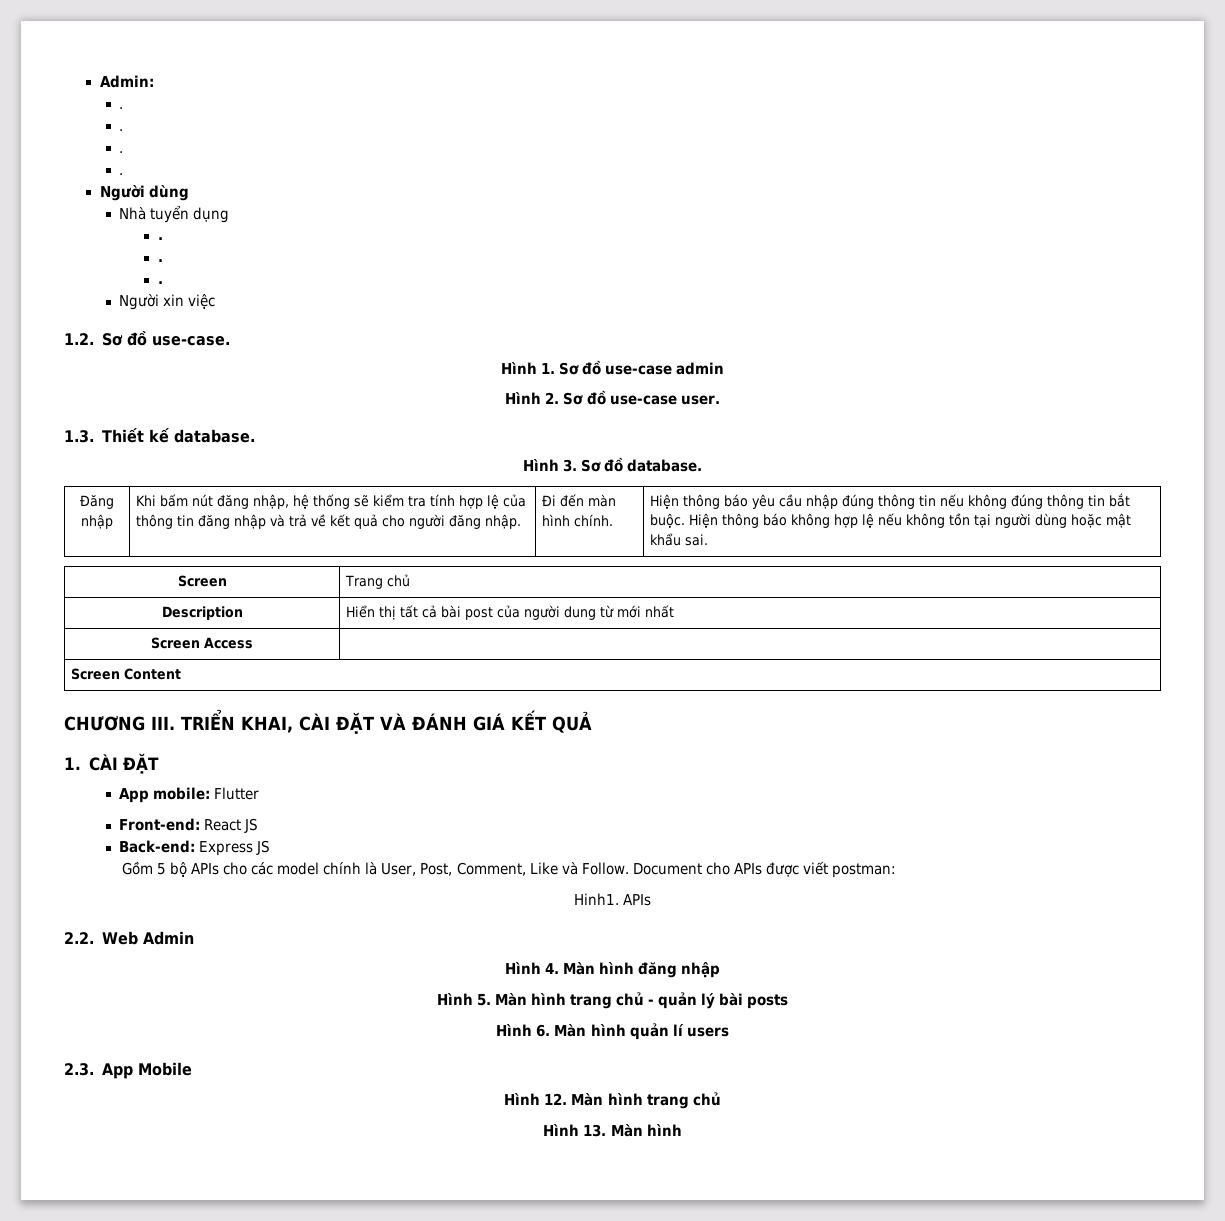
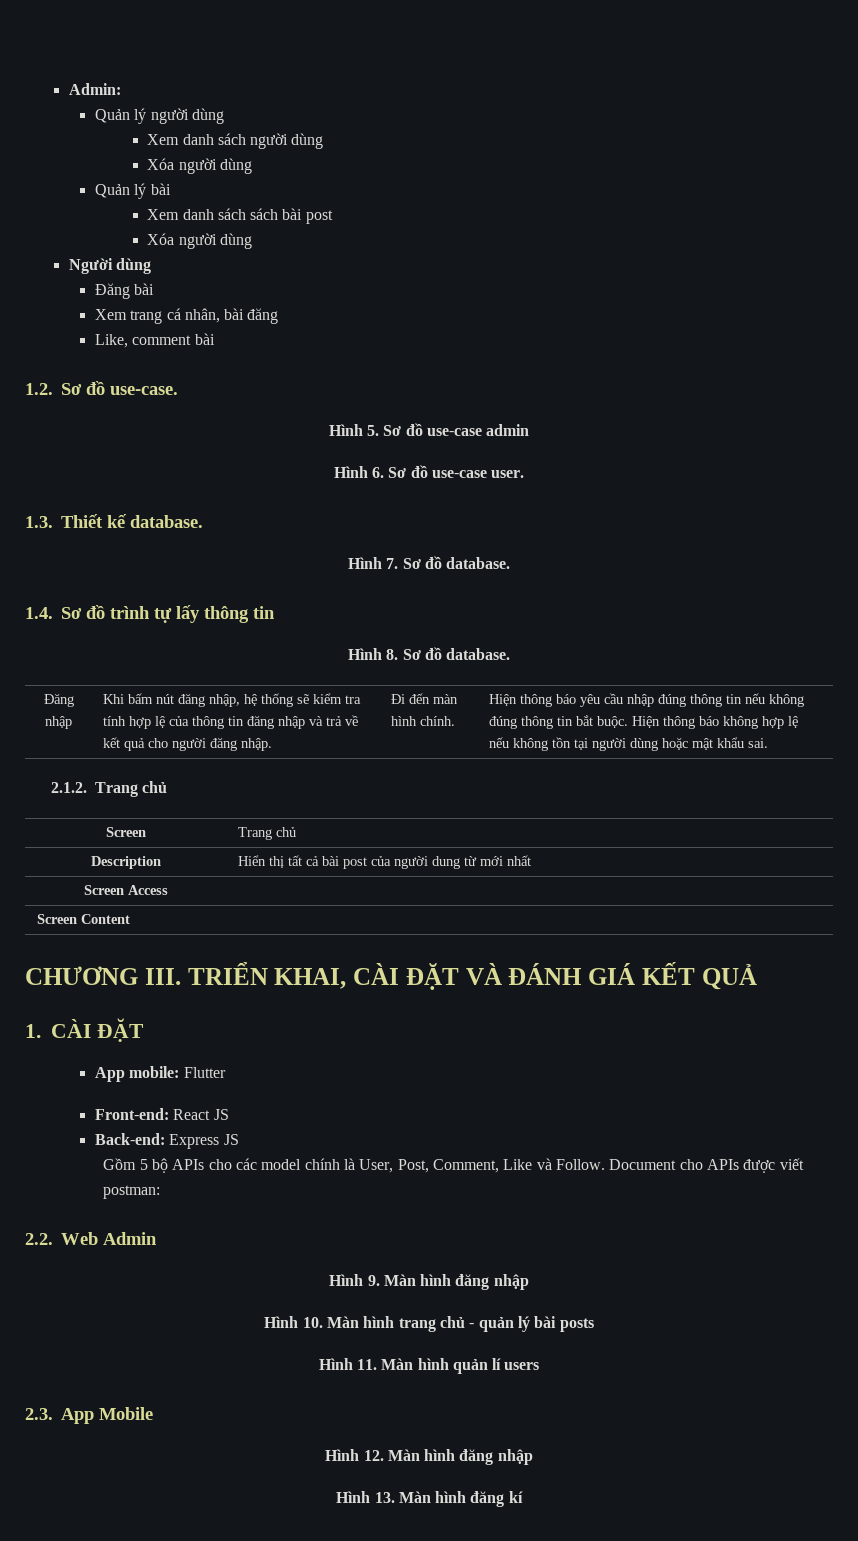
  Admin:
- .
- .
- .
- .
+ Quản lý người dùng
+ Xem danh sách người dùng
+ Xóa người dùng
+ Quản lý bài
+ Xem danh sách sách bài post
+ Xóa người dùng
  Người dùng
- Nhà tuyển dụng
- .
- .
- .
- Người xin việc
+ Đăng bài
+ Xem trang cá nhân, bài đăng
+ Like, comment bài
- Hình 1. Sơ đồ use-case admin
+ Hình 5. Sơ đồ use-case admin
- Hình 2. Sơ đồ use-case user.
+ Hình 6. Sơ đồ use-case user.
- Hình 3. Sơ đồ database.
+ Hình 7. Sơ đồ database.
+ 1.4. Sơ đồ trình tự lấy thông tin
+ Hình 8. Sơ đồ database.
+ 2.1.2. Trang chủ
- Hinh1. APIs
- Hình 4. Màn hình đăng nhập
- Hình 5. Màn hình trang chủ - quản lý bài posts
+ Hình 9. Màn hình đăng nhập
+ Hình 10. Màn hình trang chủ - quản lý bài posts
- Hình 6. Màn hình quản lí users
+ Hình 11. Màn hình quản lí users
- Hình 12. Màn hình trang chủ
+ Hình 12. Màn hình đăng nhập
- Hình 13. Màn hình
+ Hình 13. Màn hình đăng kí

